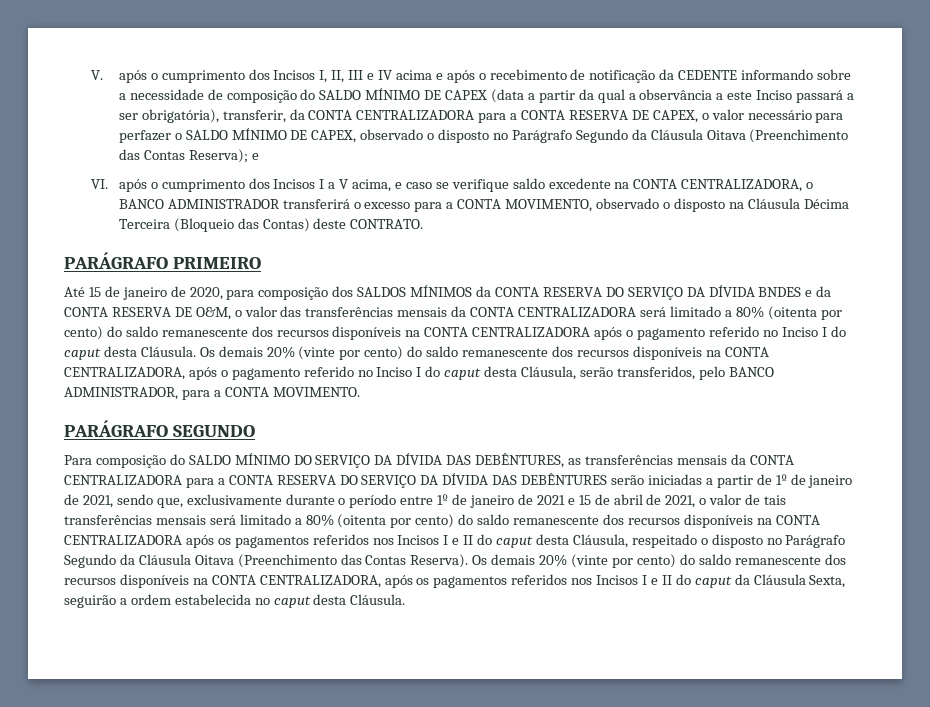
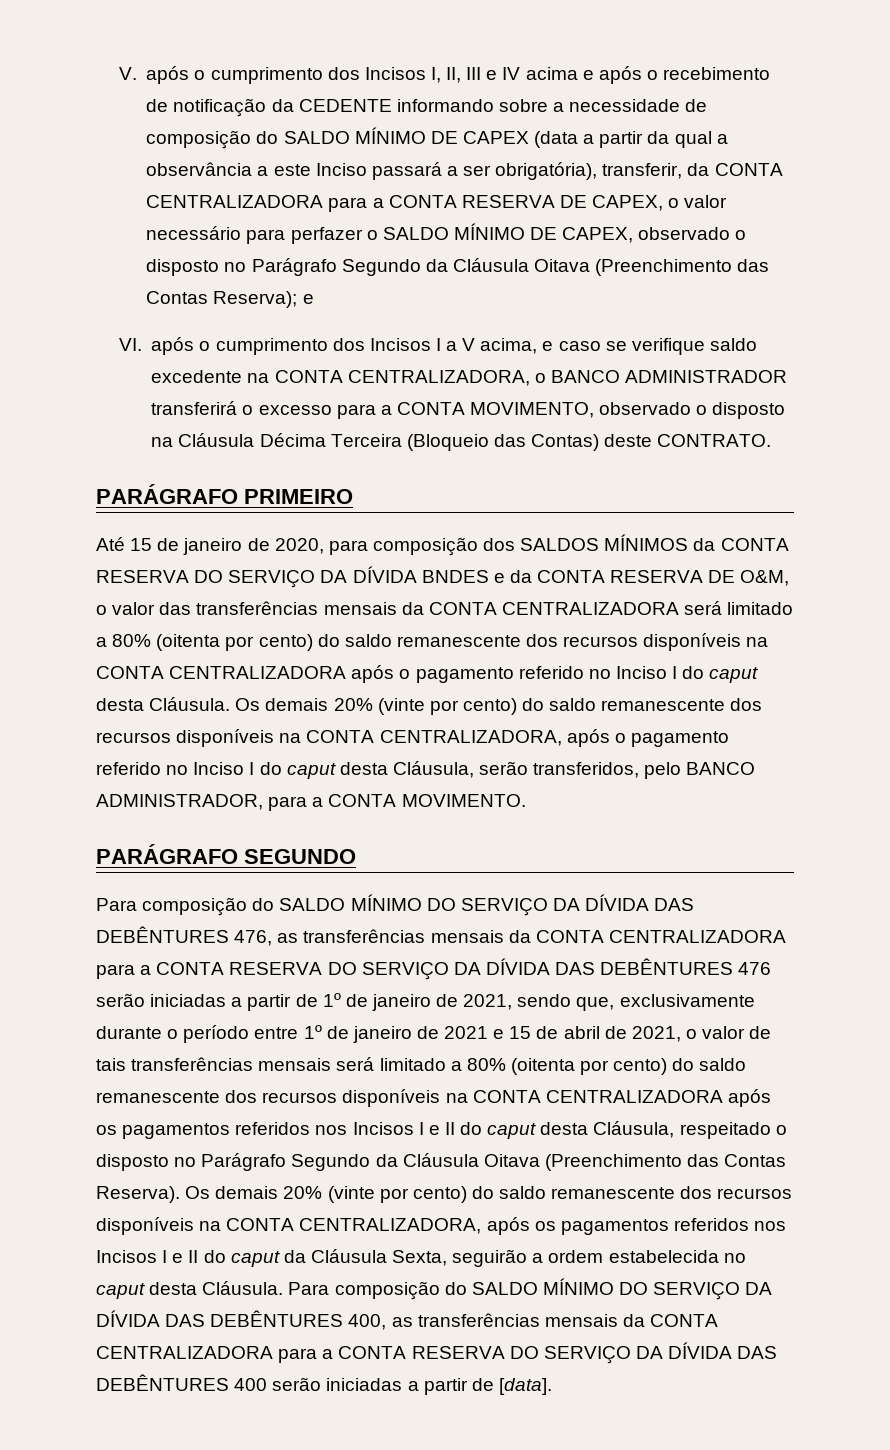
- Para composição do SALDO MÍNIMO DO SERVIÇO DA DÍVIDA DAS DEBÊNTURES, as transferências mensais da CONTA CENTRALIZADORA para a CONTA RESERVA DO SERVIÇO DA DÍVIDA DAS DEBÊNTURES serão iniciadas a partir de 1º de janeiro de 2021, sendo que, exclusivamente durante o período entre 1º de janeiro de 2021 e 15 de abril de 2021, o valor de tais transferências mensais será limitado a 80% (oitenta por cento) do saldo remanescente dos recursos disponíveis na CONTA CENTRALIZADORA após os pagamentos referidos nos Incisos I e II do caput desta Cláusula, respeitado o disposto no Parágrafo Segundo da Cláusula Oitava (Preenchimento das Contas Reserva).
+ Para composição do SALDO MÍNIMO DO SERVIÇO DA DÍVIDA DAS DEBÊNTURES 476, as transferências mensais da CONTA CENTRALIZADORA para a CONTA RESERVA DO SERVIÇO DA DÍVIDA DAS DEBÊNTURES 476 serão iniciadas a partir de 1º de janeiro de 2021, sendo que, exclusivamente durante o período entre 1º de janeiro de 2021 e 15 de abril de 2021, o valor de tais transferências mensais será limitado a 80% (oitenta por cento) do saldo remanescente dos recursos disponíveis na CONTA CENTRALIZADORA após os pagamentos referidos nos Incisos I e II do caput desta Cláusula, respeitado o disposto no Parágrafo Segundo da Cláusula Oitava (Preenchimento das Contas Reserva).
+ Para composição do SALDO MÍNIMO DO SERVIÇO DA DÍVIDA DAS DEBÊNTURES 400, as transferências mensais da CONTA CENTRALIZADORA para a CONTA RESERVA DO SERVIÇO DA DÍVIDA DAS DEBÊNTURES 400 serão iniciadas a partir de [data].

